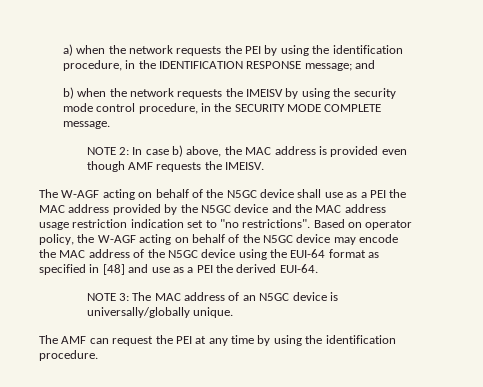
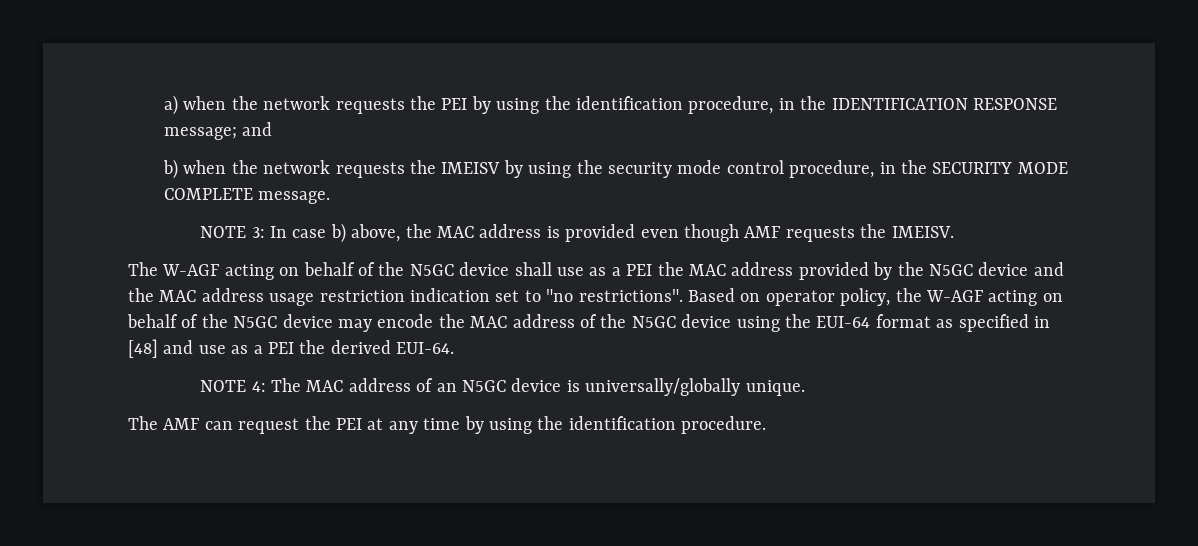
- NOTE 2: In case b) above, the MAC address is provided even though AMF requests the IMEISV.
+ NOTE 3: In case b) above, the MAC address is provided even though AMF requests the IMEISV.
- NOTE 3: The MAC address of an N5GC device is universally/globally unique.
+ NOTE 4: The MAC address of an N5GC device is universally/globally unique.

